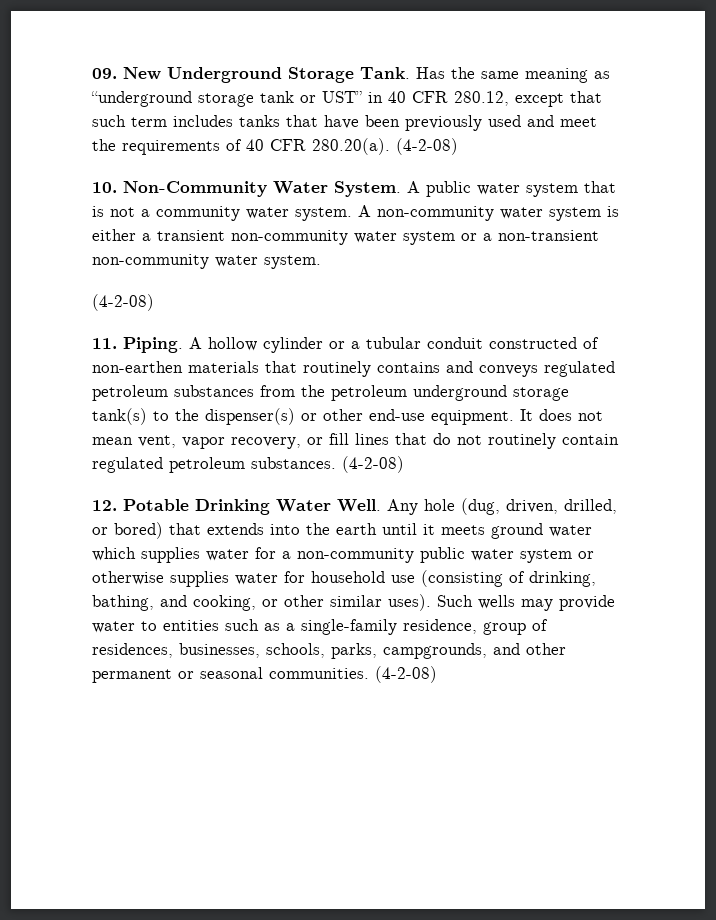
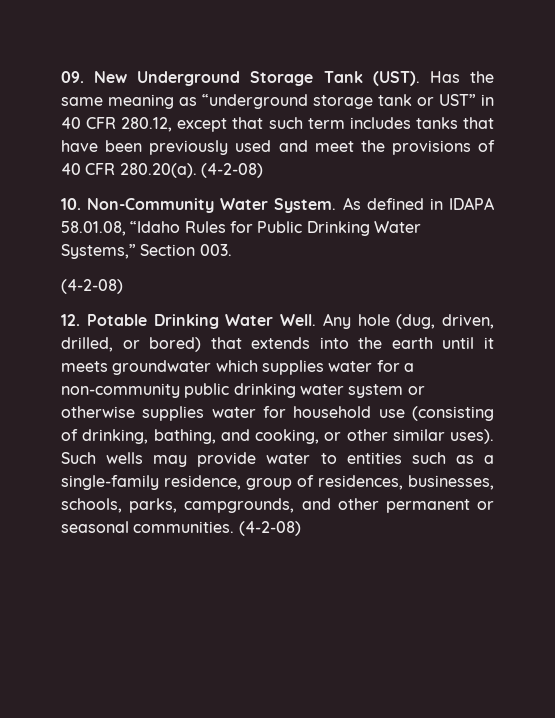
- 09. New Underground Storage Tank.
+ 09. New Underground Storage Tank (UST).
- Has the same meaning as “underground storage tank or UST” in 40 CFR 280.12, except that such term includes tanks that have been previously used and meet the requirements of 40 CFR 280.20(a). (4-2-08)
+ Has the same meaning as “underground storage tank or UST” in 40 CFR 280.12, except that such term includes tanks that have been previously used and meet the provisions of 40 CFR 280.20(a). (4-2-08)
- A public water system that is not a community water system. A non-community water system is either a transient non-community water system or a non-transient non-community water system.
+ As defined in IDAPA 58.01.08, “Idaho Rules for Public Drinking Water Systems,” Section 003.
  (4-2-08)
- 11. Piping. A hollow cylinder or a tubular conduit constructed of non-earthen materials that routinely contains and conveys regulated petroleum substances from the petroleum underground storage tank(s) to the dispenser(s) or other end-use equipment. It does not mean vent, vapor recovery, or fill lines that do not routinely contain regulated petroleum substances. (4-2-08)
- Any hole (dug, driven, drilled, or bored) that extends into the earth until it meets ground water which supplies water for a non-community public water system or otherwise supplies water for household use (consisting of drinking, bathing, and cooking, or other similar uses).
+ Any hole (dug, driven, drilled, or bored) that extends into the earth until it meets groundwater which supplies water for a non-community public drinking water system or otherwise supplies water for household use (consisting of drinking, bathing, and cooking, or other similar uses).

